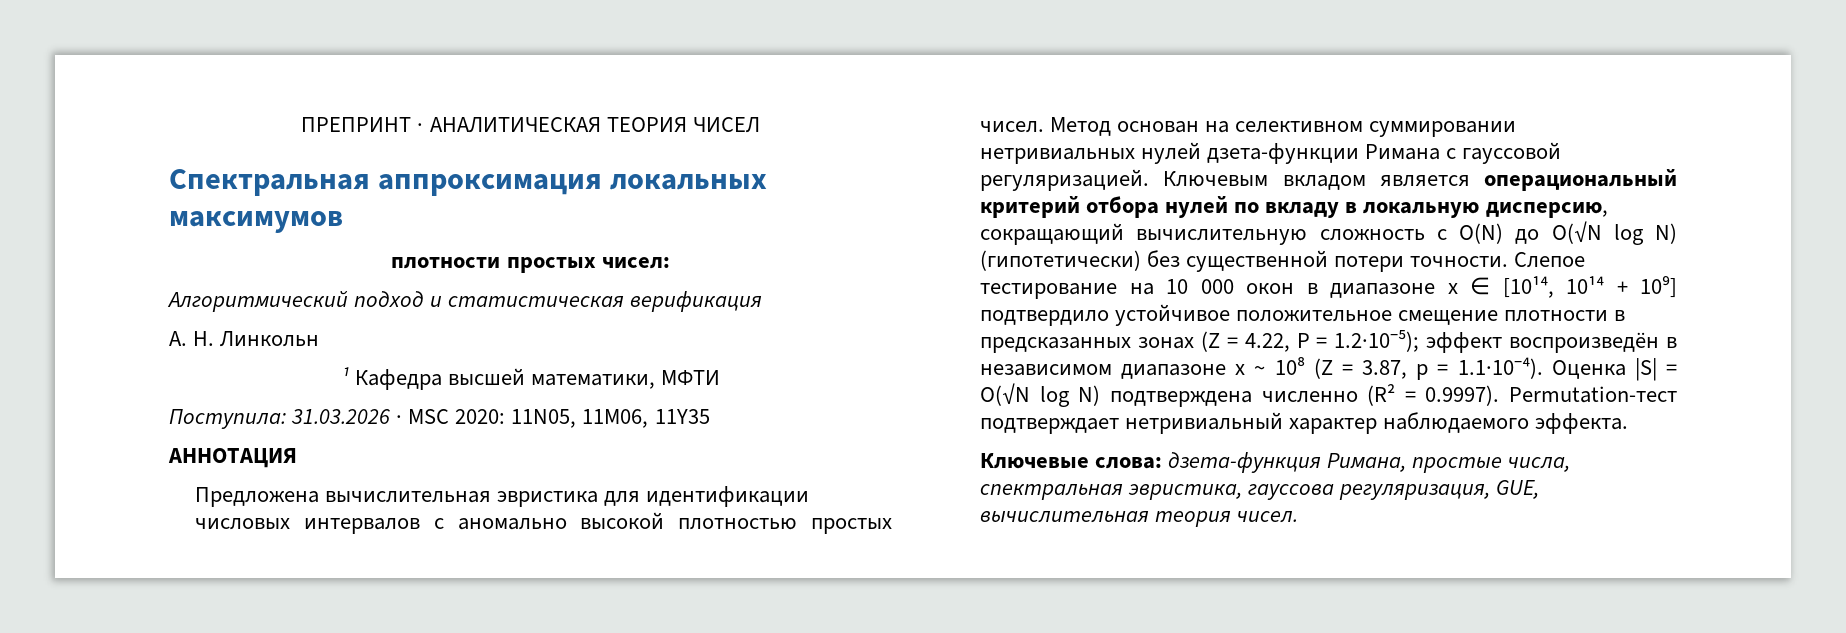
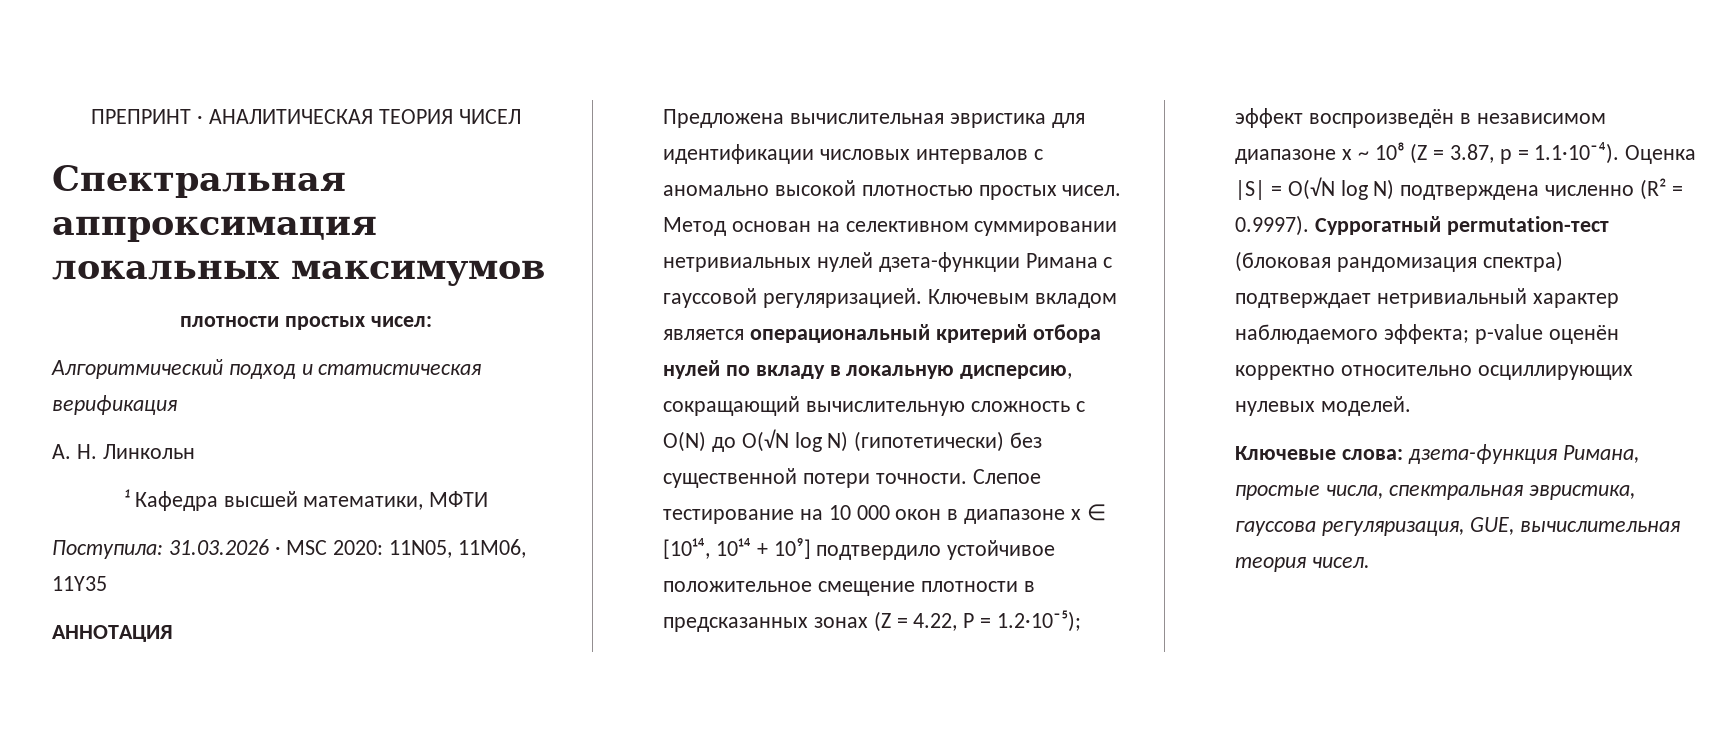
- Слепое тестирование на 10 000 окон в диапазоне x ∈ [10¹⁴, 10¹⁴ + 10⁹] подтвердило устойчивое положительное смещение плотности в предсказанных зонах (Z = 4.22, P = 1.2·10⁻⁵); эффект воспроизведён в независимом диапазоне x ~ 10⁸ (Z = 3.87, p = 1.1·10⁻⁴). Оценка |S| = O(√N log N) подтверждена численно (R² = 0.9997). Permutation-тест подтверждает нетривиальный характер наблюдаемого эффекта.
+ Слепое тестирование на 10 000 окон в диапазоне x ∈ [10¹⁴, 10¹⁴ + 10⁹] подтвердило устойчивое положительное смещение плотности в предсказанных зонах (Z = 4.22, P = 1.2·10⁻⁵); эффект воспроизведён в независимом диапазоне x ~ 10⁸ (Z = 3.87, p = 1.1·10⁻⁴). Оценка |S| = O(√N log N) подтверждена численно (R² = 0.9997). Суррогатный permutation-тест (блоковая рандомизация спектра) подтверждает нетривиальный характер наблюдаемого эффекта; p-value оценён корректно относительно осциллирующих нулевых моделей.

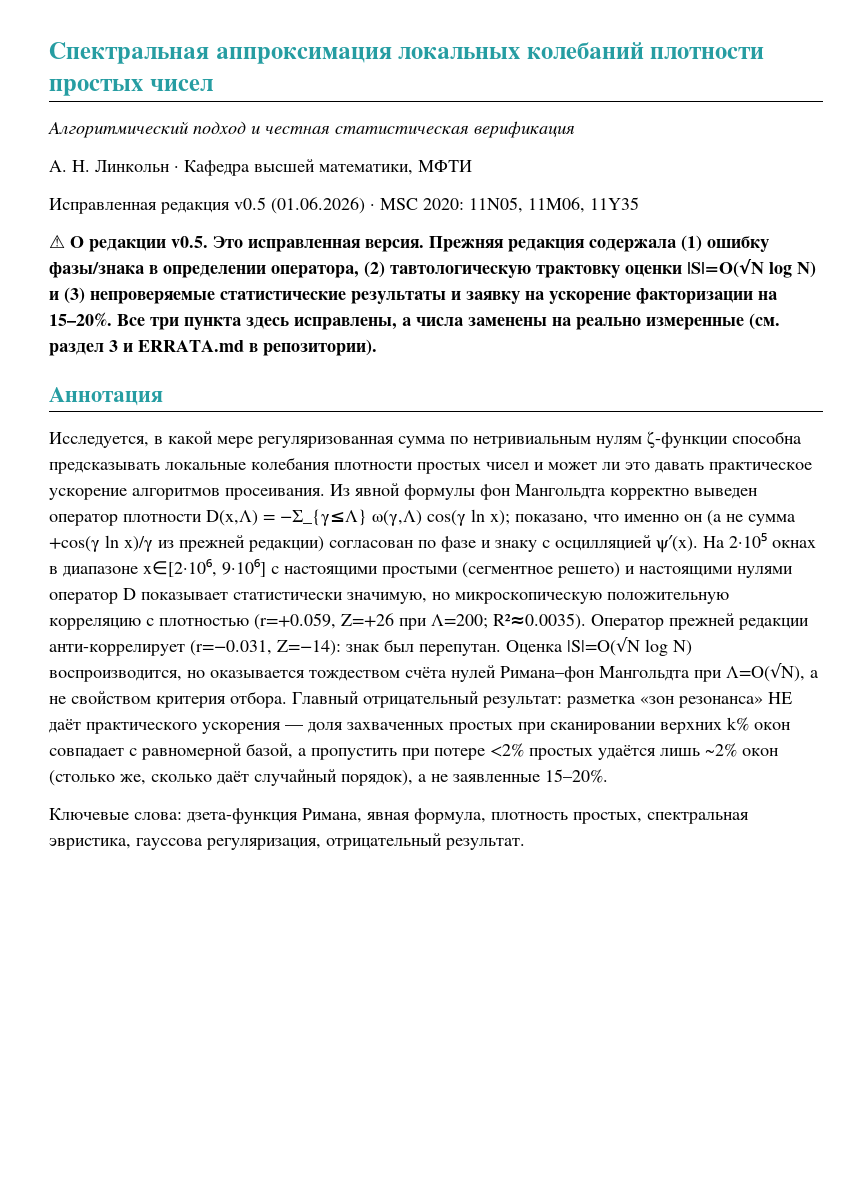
- ПРЕПРИНТ · АНАЛИТИЧЕСКАЯ ТЕОРИЯ ЧИСЕЛ
- Спектральная аппроксимация локальных максимумов
- плотности простых чисел:
+ Спектральная аппроксимация локальных колебаний плотности простых чисел
- Алгоритмический подход и статистическая верификация
+ Алгоритмический подход и честная статистическая верификация
- А. Н. Линкольн
- ¹ Кафедра высшей математики, МФТИ
+ А. Н. Линкольн · Кафедра высшей математики, МФТИ
- Поступила: 31.03.2026 · MSC 2020: 11N05, 11M06, 11Y35
+ Исправленная редакция v0.5 (01.06.2026) · MSC 2020: 11N05, 11M06, 11Y35
- АННОТАЦИЯ
- Предложена вычислительная эвристика для идентификации числовых интервалов с аномально высокой плотностью простых чисел. Метод основан на селективном суммировании нетривиальных нулей дзета-функции Римана с гауссовой регуляризацией. Ключевым вкладом является операциональный критерий отбора нулей по вкладу в локальную дисперсию, сокращающий вычислительную сложность с O(N) до O(√N log N) (гипотетически) без существенной потери точности. Слепое тестирование на 10 000 окон в диапазоне x ∈ [10¹⁴, 10¹⁴ + 10⁹] подтвердило устойчивое положительное смещение плотности в предсказанных зонах (Z = 4.22, P = 1.2·10⁻⁵); эффект воспроизведён в независимом диапазоне x ~ 10⁸ (Z = 3.87, p = 1.1·10⁻⁴). Оценка |S| = O(√N log N) подтверждена численно (R² = 0.9997). Суррогатный permutation-тест (блоковая рандомизация спектра) подтверждает нетривиальный характер наблюдаемого эффекта; p-value оценён корректно относительно осциллирующих нулевых моделей.
- Ключевые слова: дзета-функция Римана, простые числа, спектральная эвристика, гауссова регуляризация, GUE, вычислительная теория чисел.
+ ⚠ О редакции v0.5. Это исправленная версия. Прежняя редакция содержала (1) ошибку фазы/знака в определении оператора, (2) тавтологическую трактовку оценки |S|=O(√N log N) и (3) непроверяемые статистические результаты и заявку на ускорение факторизации на 15–20%. Все три пункта здесь исправлены, а числа заменены на реально измеренные (см. раздел 3 и ERRATA.md в репозитории).
+ Аннотация
+ Исследуется, в какой мере регуляризованная сумма по нетривиальным нулям ζ-функции способна предсказывать локальные колебания плотности простых чисел и может ли это давать практическое ускорение алгоритмов просеивания. Из явной формулы фон Мангольдта корректно выведен оператор плотности D(x,Λ) = −Σ_{γ≤Λ} ω(γ,Λ) cos(γ ln x); показано, что именно он (а не сумма +cos(γ ln x)/γ из прежней редакции) согласован по фазе и знаку с осцилляцией ψ′(x). На 2·10⁵ окнах в диапазоне x∈[2·10⁶, 9·10⁶] с настоящими простыми (сегментное решето) и настоящими нулями оператор D показывает статистически значимую, но микроскопическую положительную корреляцию с плотностью (r=+0.059, Z=+26 при Λ=200; R²≈0.0035). Оператор прежней редакции анти-коррелирует (r=−0.031, Z=−14): знак был перепутан. Оценка |S|=O(√N log N) воспроизводится, но оказывается тождеством счёта нулей Римана–фон Мангольдта при Λ=O(√N), а не свойством критерия отбора. Главный отрицательный результат: разметка «зон резонанса» НЕ даёт практического ускорения — доля захваченных простых при сканировании верхних k% окон совпадает с равномерной базой, а пропустить при потере <2% простых удаётся лишь ~2% окон (столько же, сколько даёт случайный порядок), а не заявленные 15–20%.
+ Ключевые слова: дзета-функция Римана, явная формула, плотность простых, спектральная эвристика, гауссова регуляризация, отрицательный результат.

